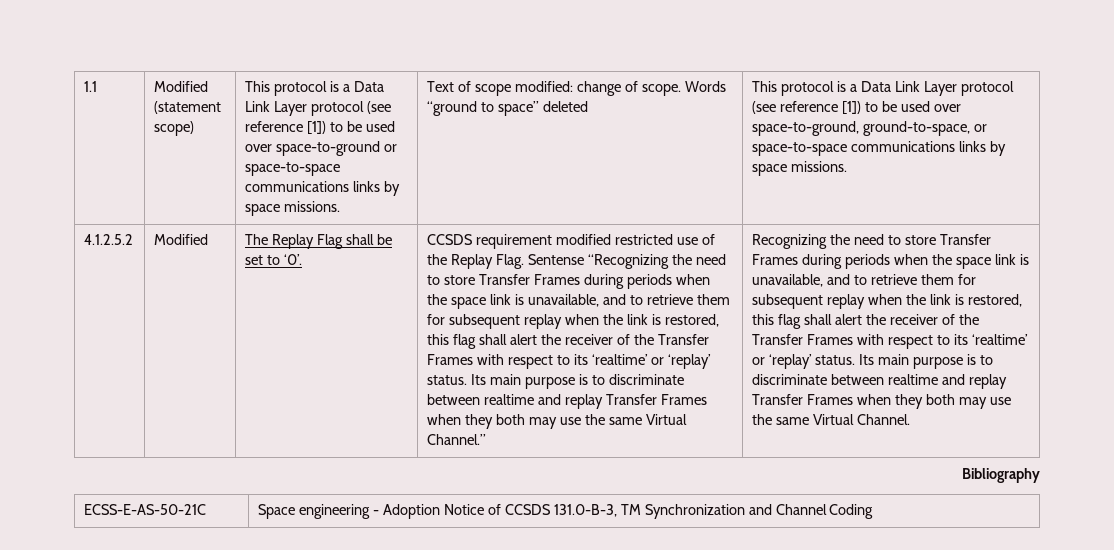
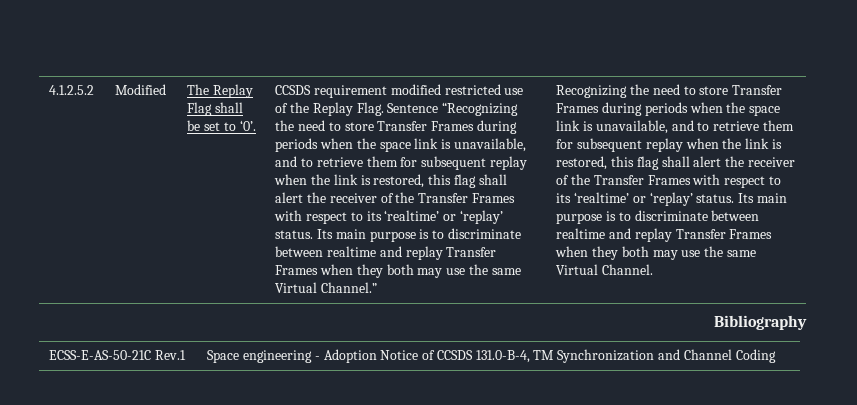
- 1.1 | Modified (statement scope) | This protocol is a Data Link Layer protocol (see reference [1]) to be used over space-to-ground or space-to-space communications links by space missions. | Text of scope modified: change of scope. Words “ground to space” deleted | This protocol is a Data Link Layer protocol (see reference [1]) to be used over space-to-ground, ground-to-space, or space-to-space communications links by space missions.
- Sentense “Recognizing the need to store Transfer Frames during periods when the space link is unavailable, and to retrieve them for subsequent replay when the link is restored, this flag shall alert the receiver of the Transfer Frames with respect to its ‘realtime’ or ‘replay’ status.
+ Sentence “Recognizing the need to store Transfer Frames during periods when the space link is unavailable, and to retrieve them for subsequent replay when the link is restored, this flag shall alert the receiver of the Transfer Frames with respect to its ‘realtime’ or ‘replay’ status.
- ECSS-E-AS-50-21C | Space engineering - Adoption Notice of CCSDS 131.0-B-3, TM Synchronization and Channel Coding
+ ECSS-E-AS-50-21C Rev.1 | Space engineering - Adoption Notice of CCSDS 131.0-B-4, TM Synchronization and Channel Coding

